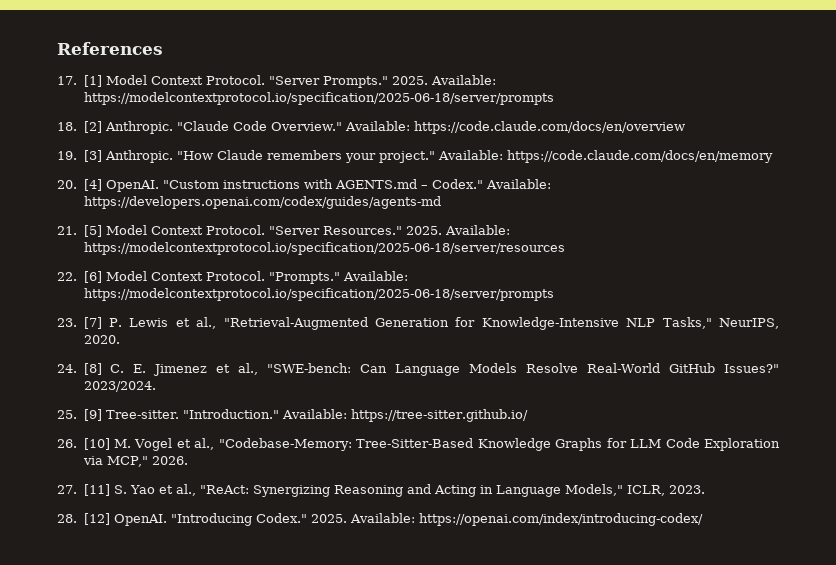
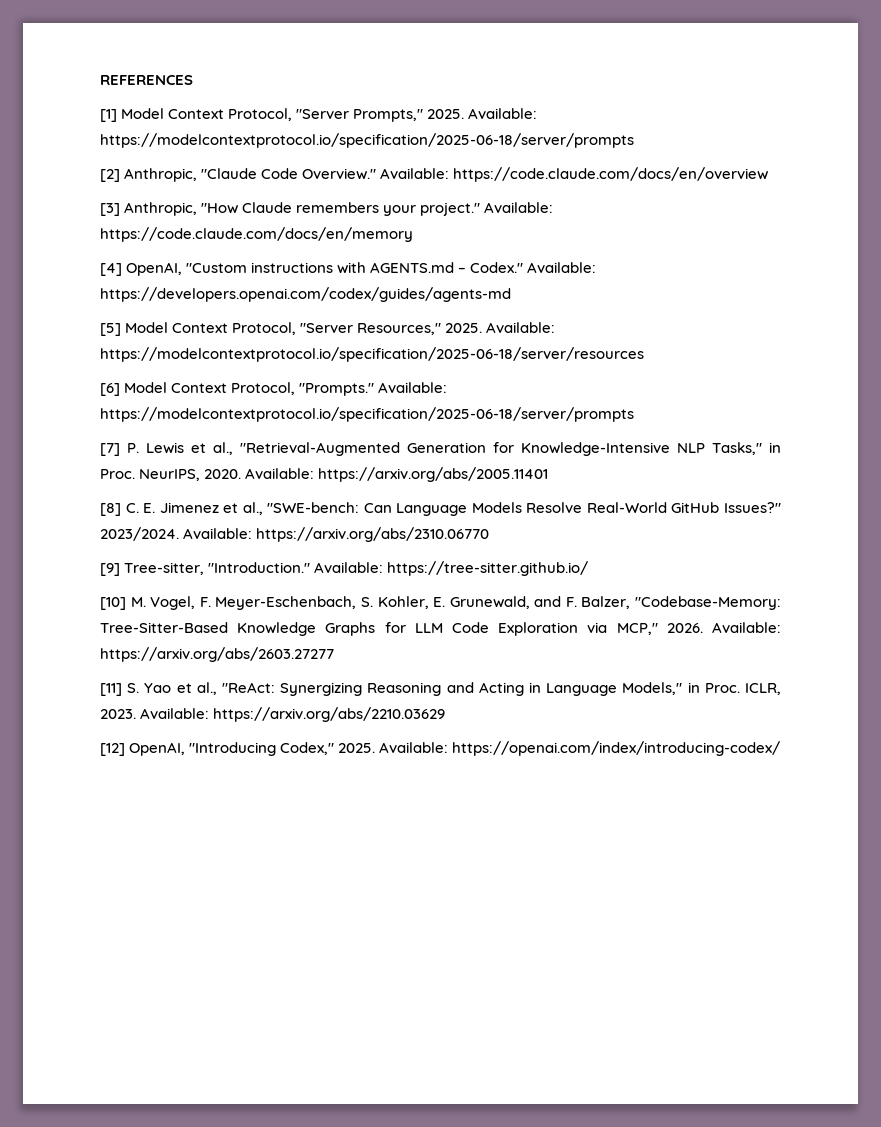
- References
- 17. [1] Model Context Protocol. "Server Prompts." 2025.
+ REFERENCES
+ [1] Model Context Protocol, "Server Prompts," 2025.
- 18. [2] Anthropic. "Claude Code Overview."
+ [2] Anthropic, "Claude Code Overview."
- 19. [3] Anthropic. "How Claude remembers your project."
+ [3] Anthropic, "How Claude remembers your project."
- 20. [4] OpenAI. "Custom instructions with AGENTS.md – Codex."
+ [4] OpenAI, "Custom instructions with AGENTS.md – Codex."
- 21. [5] Model Context Protocol. "Server Resources." 2025.
+ [5] Model Context Protocol, "Server Resources," 2025.
- 22. [6] Model Context Protocol. "Prompts."
+ [6] Model Context Protocol, "Prompts."
- 23. [7] P. Lewis et al., "Retrieval-Augmented Generation for Knowledge-Intensive NLP Tasks," NeurIPS, 2020.
- 24. [8] C. E. Jimenez et al., "SWE-bench: Can Language Models Resolve Real-World GitHub Issues?"
+ [7] P. Lewis et al., "Retrieval-Augmented Generation for Knowledge-Intensive NLP Tasks," in Proc. NeurIPS, 2020. Available: https://arxiv.org/abs/2005.11401
+ [8] C. E. Jimenez et al., "SWE-bench: Can Language Models Resolve Real-World GitHub Issues?"
- 2023/2024.
- 25. [9] Tree-sitter. "Introduction."
+ 2023/2024. Available: https://arxiv.org/abs/2310.06770
+ [9] Tree-sitter, "Introduction."
- 26. [10] M. Vogel et al., "Codebase-Memory: Tree-Sitter-Based Knowledge Graphs for LLM Code Exploration via MCP," 2026.
- 27. [11] S. Yao et al., "ReAct: Synergizing Reasoning and Acting in Language Models," ICLR, 2023.
- 28. [12] OpenAI. "Introducing Codex." 2025.
+ [10] M. Vogel, F. Meyer-Eschenbach, S. Kohler, E. Grunewald, and F. Balzer, "Codebase-Memory: Tree-Sitter-Based Knowledge Graphs for LLM Code Exploration via MCP," 2026. Available: https://arxiv.org/abs/2603.27277
+ [11] S. Yao et al., "ReAct: Synergizing Reasoning and Acting in Language Models," in Proc. ICLR, 2023. Available: https://arxiv.org/abs/2210.03629
+ [12] OpenAI, "Introducing Codex," 2025.

